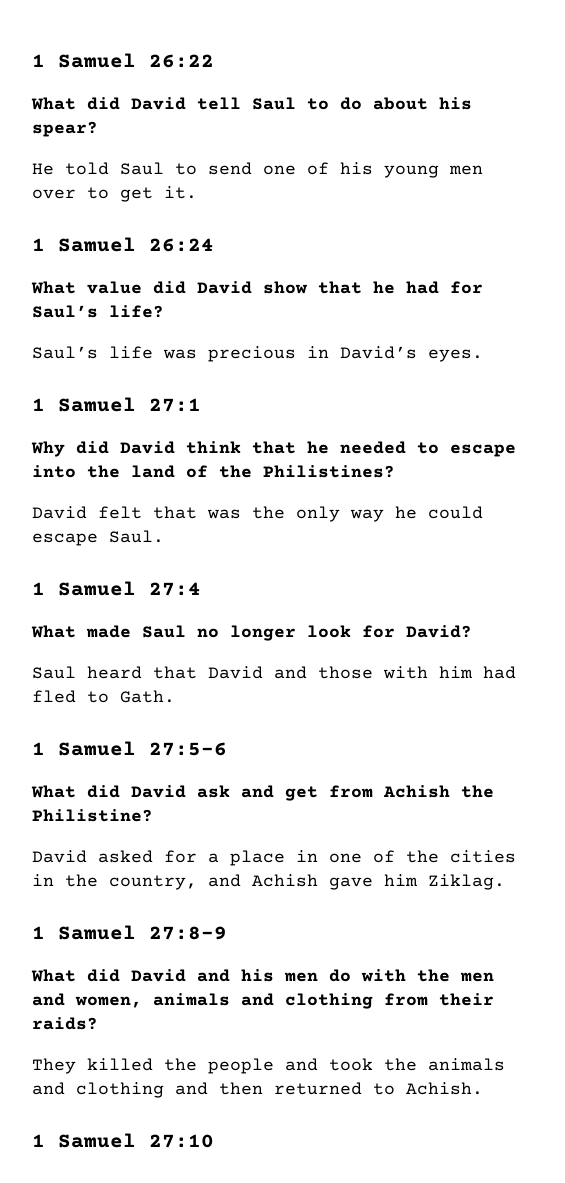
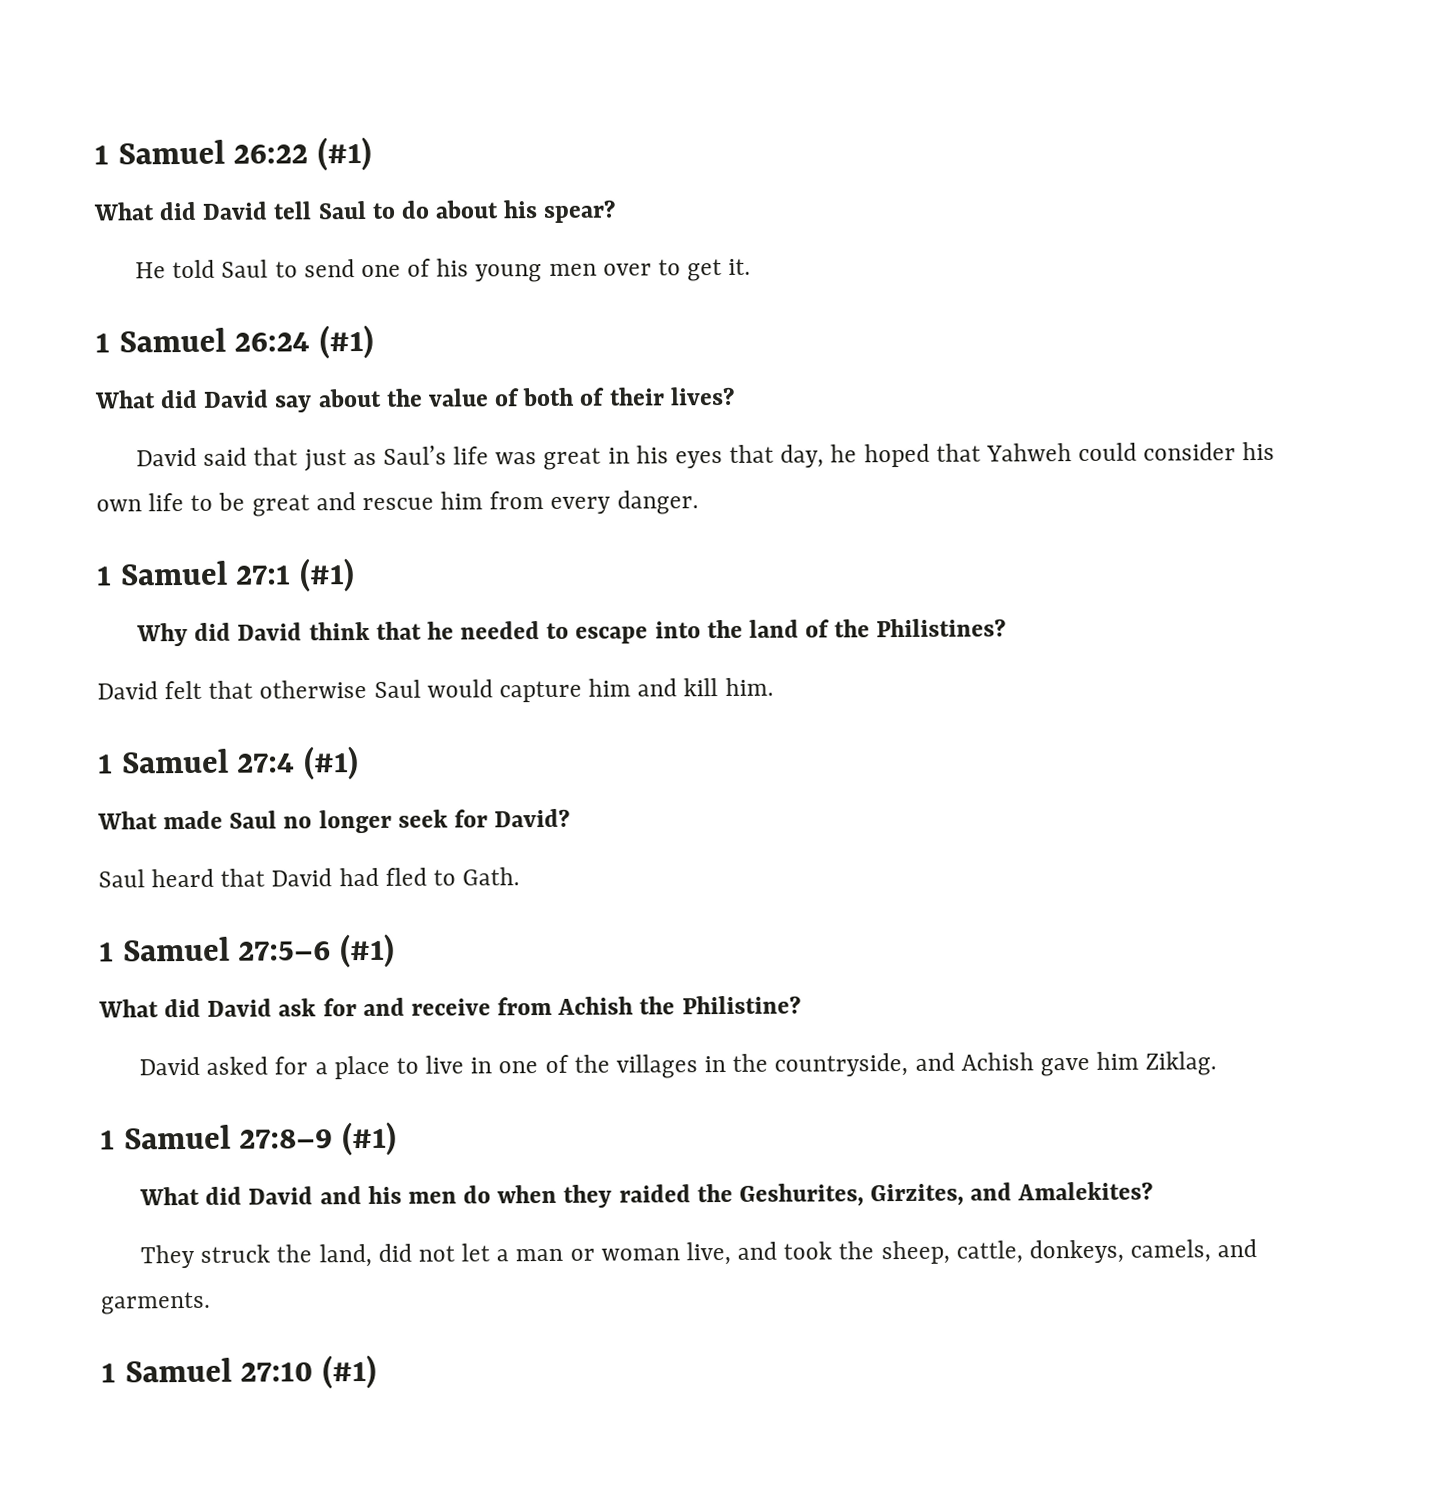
- 1 Samuel 26:22
+ 1 Samuel 26:22 (#1)
- 1 Samuel 26:24
- What value did David show that he had for Saul’s life?
- Saul’s life was precious in David’s eyes.
+ 1 Samuel 26:24 (#1)
+ What did David say about the value of both of their lives?
+ David said that just as Saul’s life was great in his eyes that day, he hoped that Yahweh could consider his own life to be great and rescue him from every danger.
- 1 Samuel 27:1
+ 1 Samuel 27:1 (#1)
- David felt that was the only way he could escape Saul.
+ David felt that otherwise Saul would capture him and kill him.
- 1 Samuel 27:4
+ 1 Samuel 27:4 (#1)
- What made Saul no longer look for David?
+ What made Saul no longer seek for David?
- Saul heard that David and those with him had fled to Gath.
+ Saul heard that David had fled to Gath.
- 1 Samuel 27:5–6
+ 1 Samuel 27:5–6 (#1)
- What did David ask and get from Achish the Philistine?
+ What did David ask for and receive from Achish the Philistine?
- David asked for a place in one of the cities in the country, and Achish gave him Ziklag.
+ David asked for a place to live in one of the villages in the countryside, and Achish gave him Ziklag.
- 1 Samuel 27:8–9
+ 1 Samuel 27:8–9 (#1)
- What did David and his men do with the men and women, animals and clothing from their raids?
- They killed the people and took the animals and clothing and then returned to Achish.
+ What did David and his men do when they raided the Geshurites, Girzites, and Amalekites?
+ They struck the land, did not let a man or woman live, and took the sheep, cattle, donkeys, camels, and garments.
- 1 Samuel 27:10
+ 1 Samuel 27:10 (#1)

